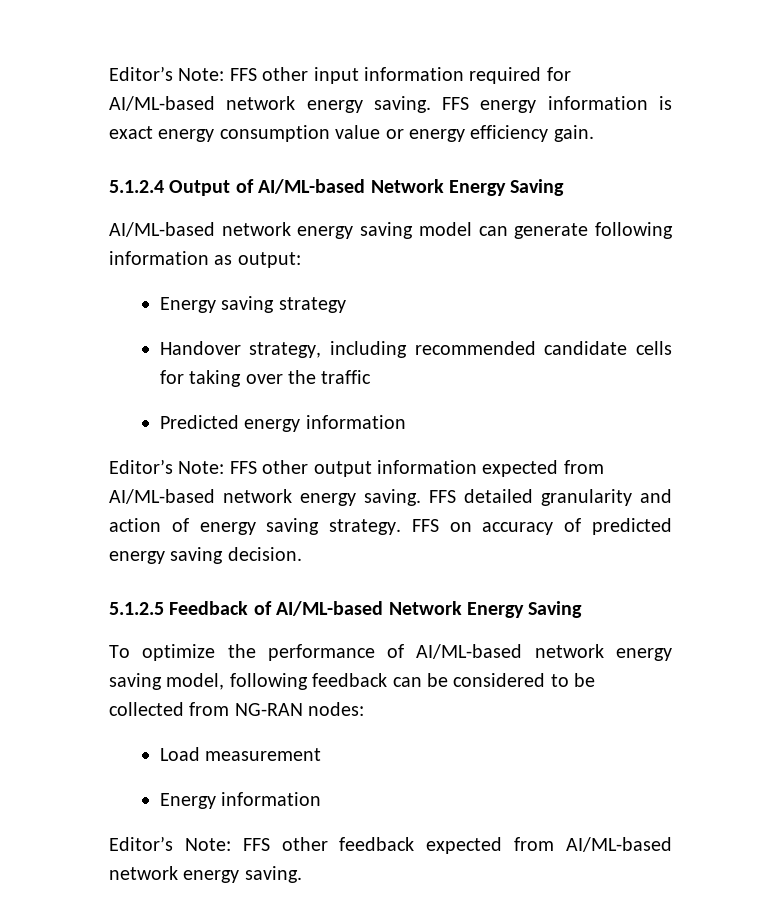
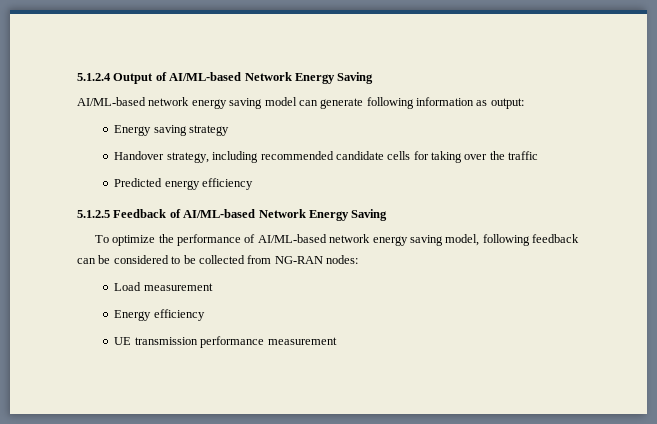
- Editor’s Note: FFS other input information required for AI/ML-based network energy saving. FFS energy information is exact energy consumption value or energy efficiency gain.
- Predicted energy information
- Editor’s Note: FFS other output information expected from AI/ML-based network energy saving. FFS detailed granularity and action of energy saving strategy. FFS on accuracy of predicted energy saving decision.
+ Predicted energy efficiency
- Energy information
- Editor’s Note: FFS other feedback expected from AI/ML-based network energy saving.
+ Energy efficiency
+ UE transmission performance measurement

